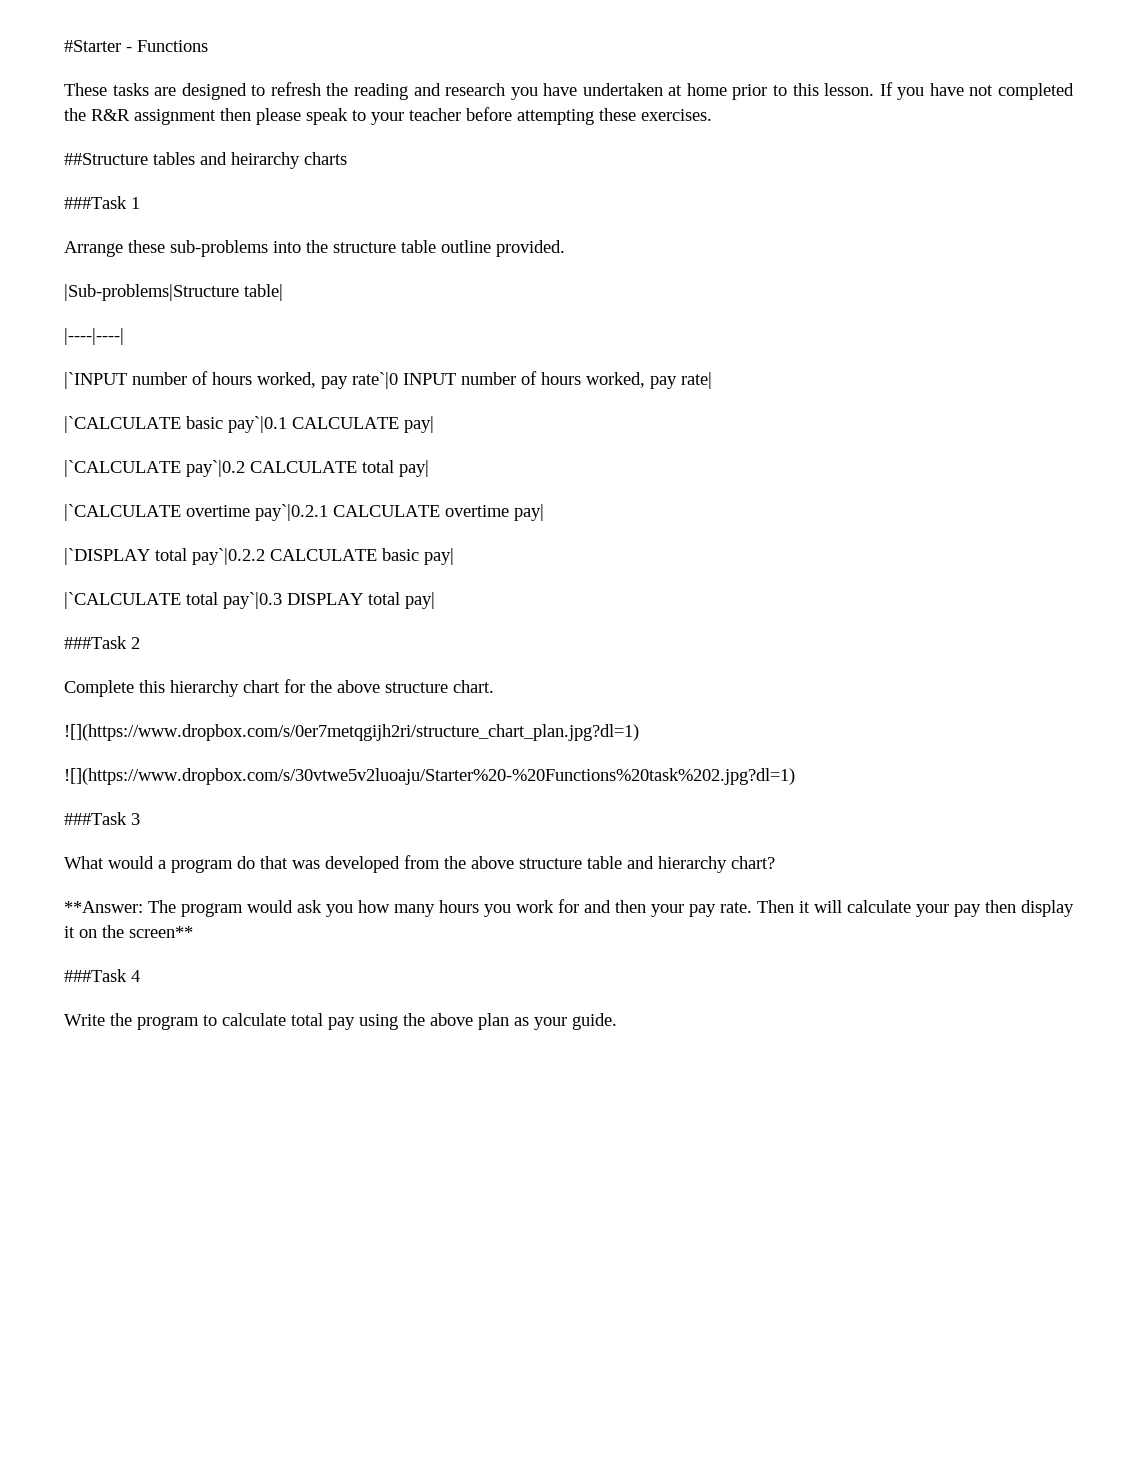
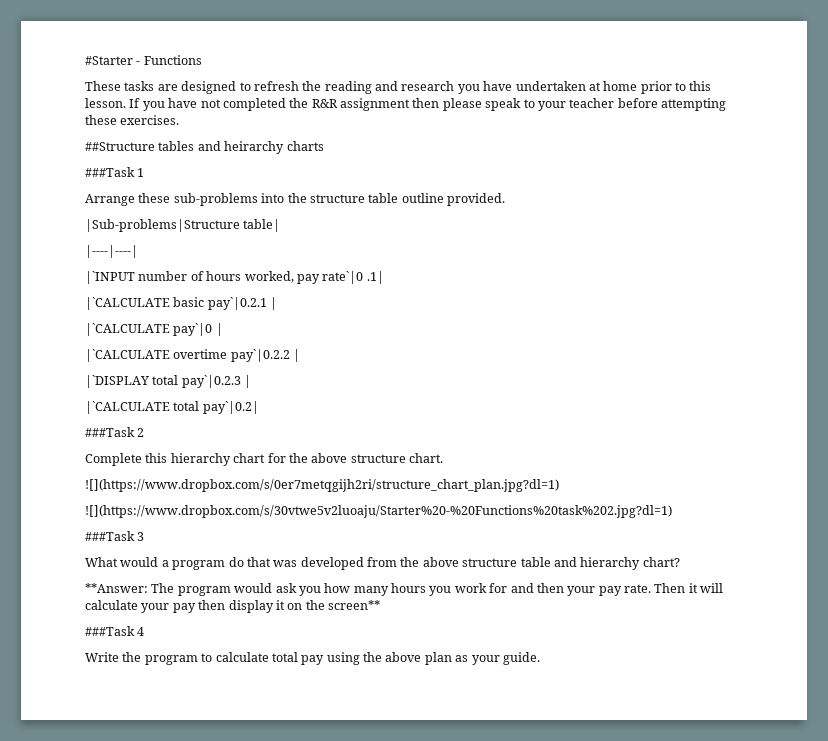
- |`INPUT number of hours worked, pay rate`|0 INPUT number of hours worked, pay rate|
- |`CALCULATE basic pay`|0.1 CALCULATE pay|
- |`CALCULATE pay`|0.2 CALCULATE total pay|
- |`CALCULATE overtime pay`|0.2.1 CALCULATE overtime pay|
- |`DISPLAY total pay`|0.2.2 CALCULATE basic pay|
- |`CALCULATE total pay`|0.3 DISPLAY total pay|
+ |`INPUT number of hours worked, pay rate`|0 .1|
+ |`CALCULATE basic pay`|0.2.1 |
+ |`CALCULATE pay`|0 |
+ |`CALCULATE overtime pay`|0.2.2 |
+ |`DISPLAY total pay`|0.2.3 |
+ |`CALCULATE total pay`|0.2|

